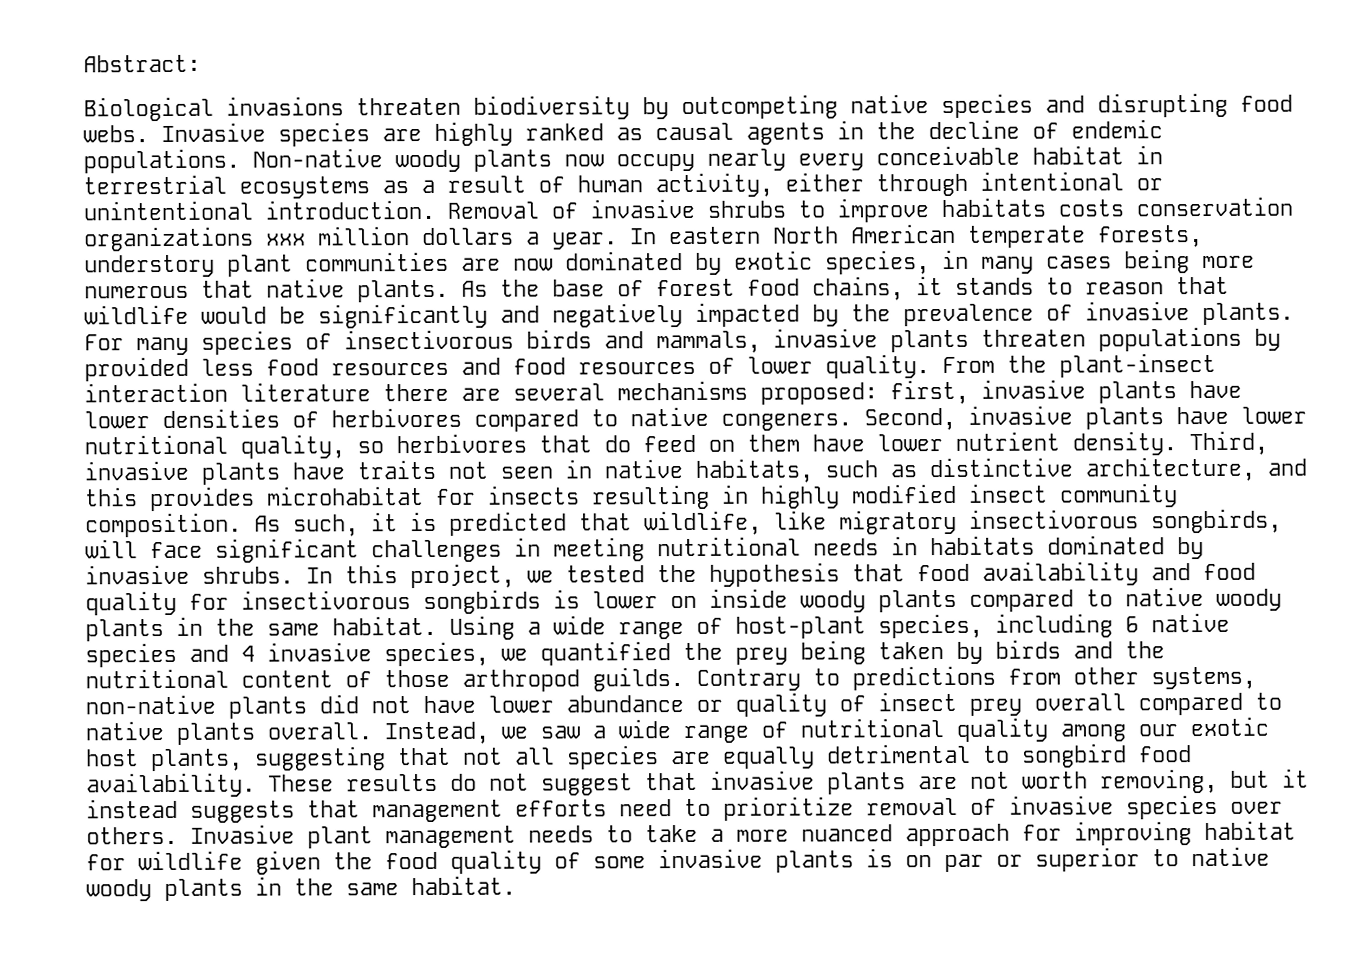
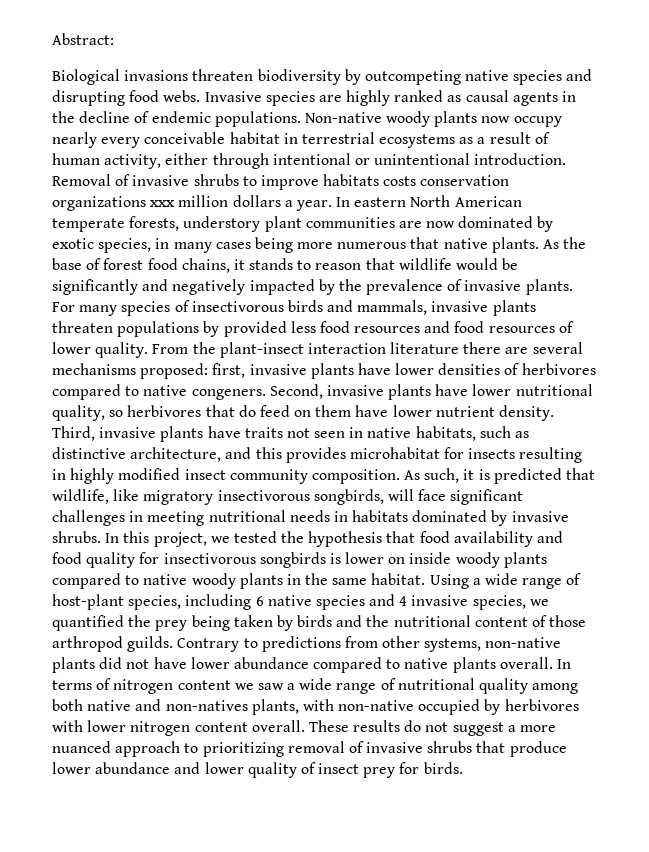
- Contrary to predictions from other systems, non-native plants did not have lower abundance or quality of insect prey overall compared to native plants overall.
+ Contrary to predictions from other systems, non-native plants did not have lower abundance compared to native plants overall.
- Instead, we saw a wide range of nutritional quality among our exotic host plants, suggesting that not all species are equally detrimental to songbird food availability.
+ In terms of nitrogen content we saw a wide range of nutritional quality among both native and non-natives plants, with non-native occupied by herbivores with lower nitrogen content overall.
- These results do not suggest that invasive plants are not worth removing, but it instead suggests that management efforts need to prioritize removal of invasive species over others. Invasive plant management needs to take a more nuanced approach for improving habitat for wildlife given the food quality of some invasive plants is on par or superior to native woody plants in the same habitat.
+ These results do not suggest a more nuanced approach to prioritizing removal of invasive shrubs that produce lower abundance and lower quality of insect prey for birds.

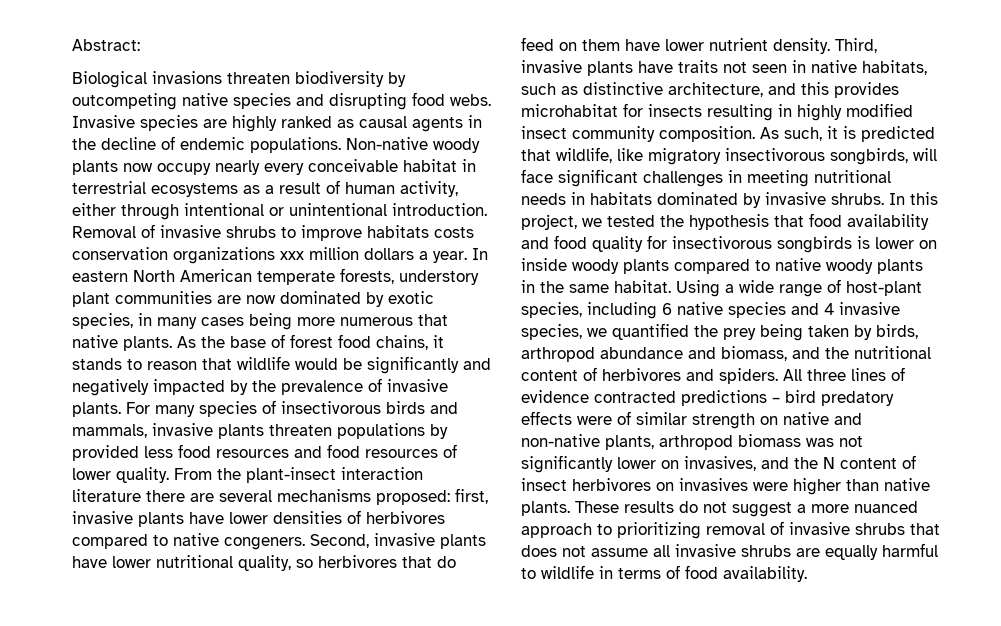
- Using a wide range of host-plant species, including 6 native species and 4 invasive species, we quantified the prey being taken by birds and the nutritional content of those arthropod guilds. Contrary to predictions from other systems, non-native plants did not have lower abundance compared to native plants overall. In terms of nitrogen content we saw a wide range of nutritional quality among both native and non-natives plants, with non-native occupied by herbivores with lower nitrogen content overall.
+ Using a wide range of host-plant species, including 6 native species and 4 invasive species, we quantified the prey being taken by birds, arthropod abundance and biomass, and the nutritional content of herbivores and spiders. All three lines of evidence contracted predictions – bird predatory effects were of similar strength on native and non-native plants, arthropod biomass was not significantly lower on invasives, and the N content of insect herbivores on invasives were higher than native plants.
- These results do not suggest a more nuanced approach to prioritizing removal of invasive shrubs that produce lower abundance and lower quality of insect prey for birds.
+ These results do not suggest a more nuanced approach to prioritizing removal of invasive shrubs that does not assume all invasive shrubs are equally harmful to wildlife in terms of food availability.

